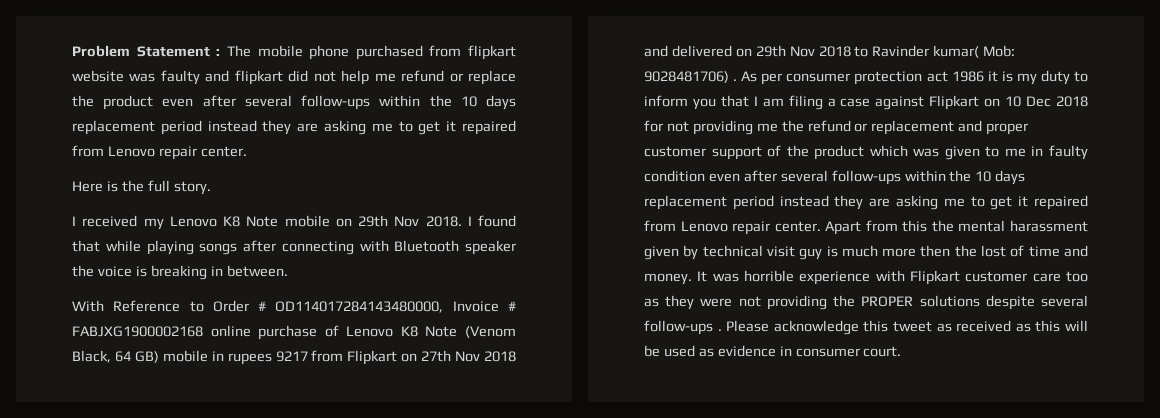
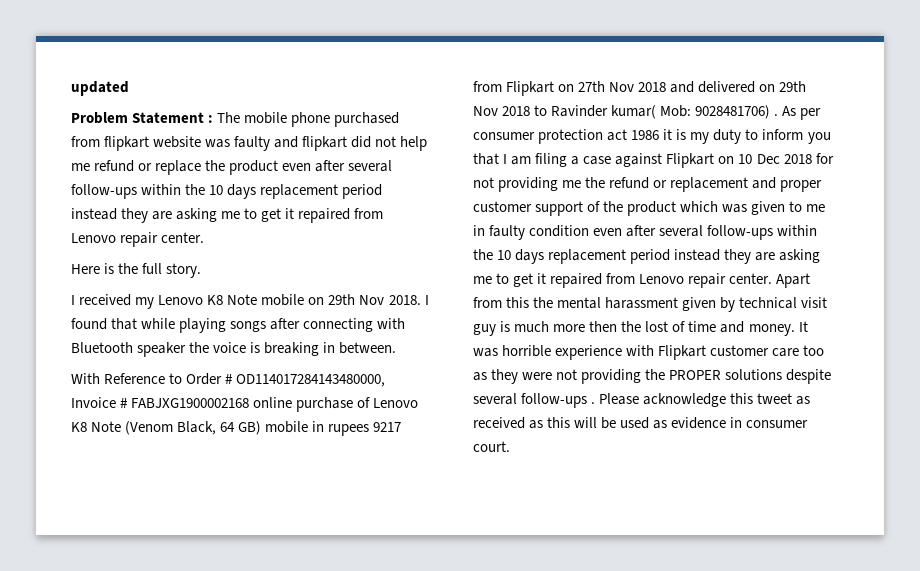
+ updated

